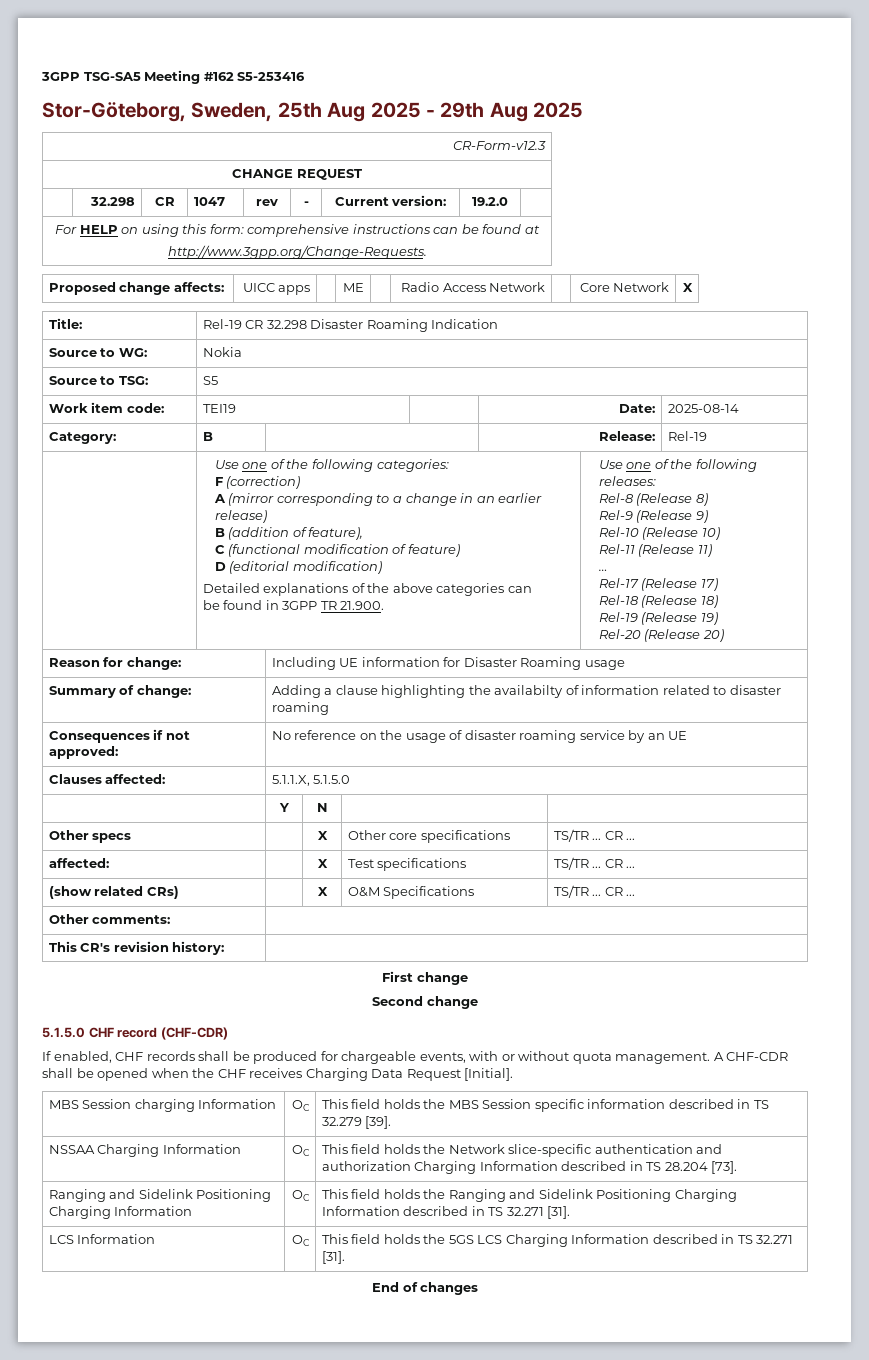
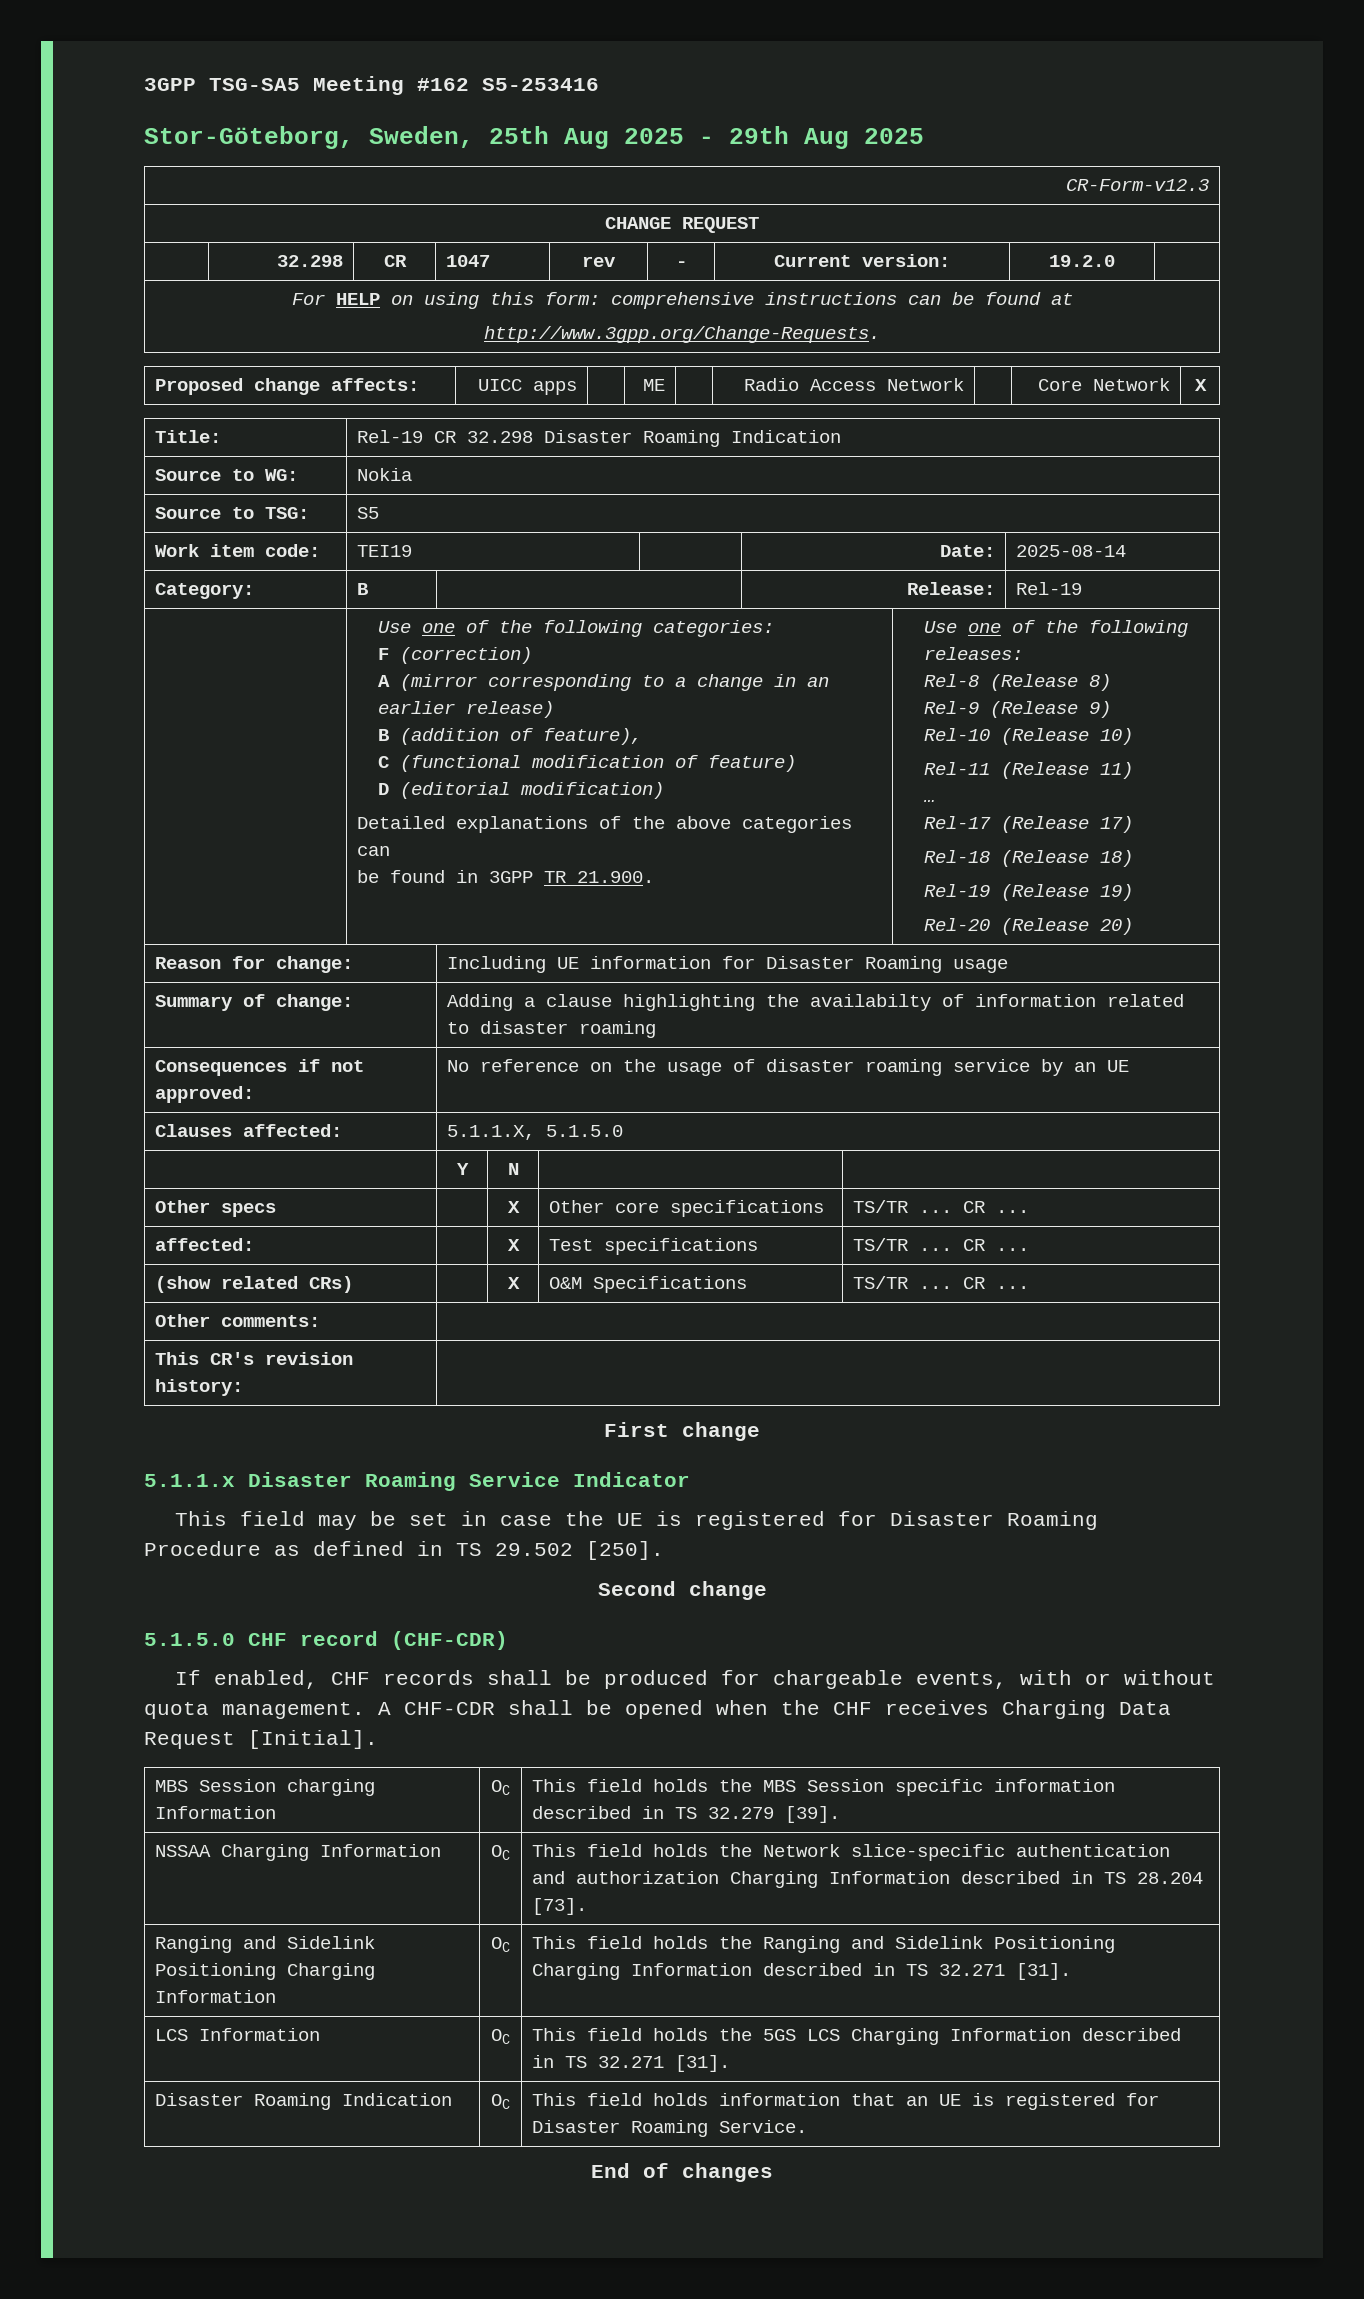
+ 5.1.1.x Disaster Roaming Service Indicator
+ This field may be set in case the UE is registered for Disaster Roaming Procedure as defined in TS 29.502 [250].
+ Disaster Roaming Indication | OC | This field holds information that an UE is registered for Disaster Roaming Service.

